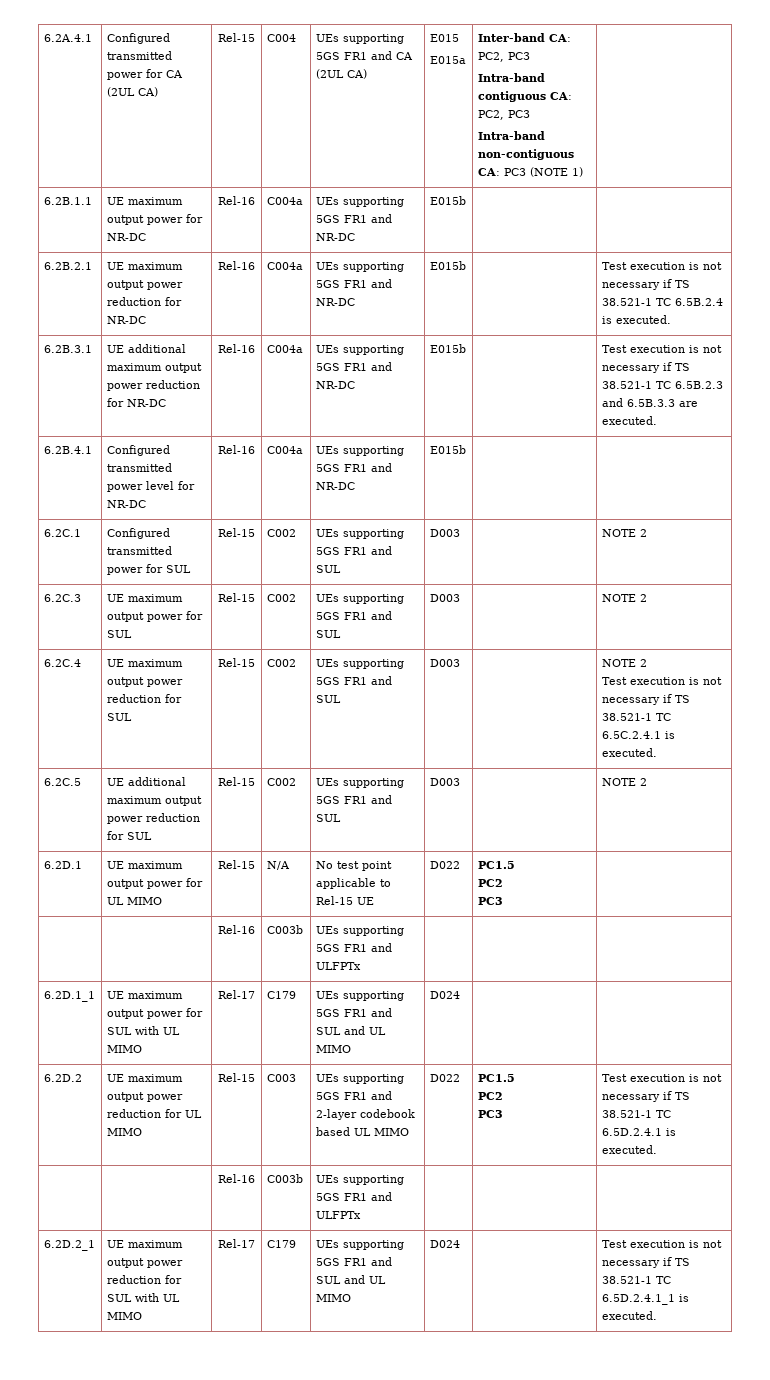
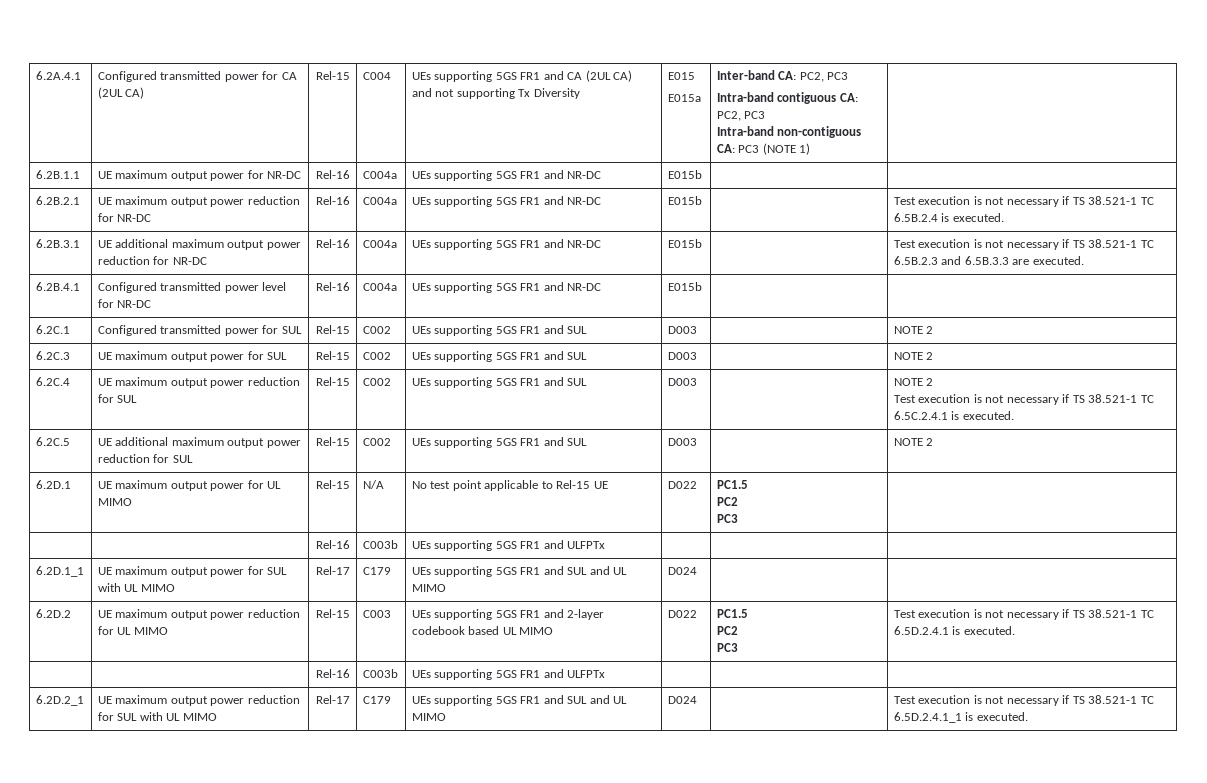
- 6.2A.4.1 | Configured transmitted power for CA (2UL CA) | Rel-15 | C004 | UEs supporting 5GS FR1 and CA (2UL CA) | E015
+ 6.2A.4.1 | Configured transmitted power for CA (2UL CA) | Rel-15 | C004 | UEs supporting 5GS FR1 and CA (2UL CA) and not supporting Tx Diversity | E015

